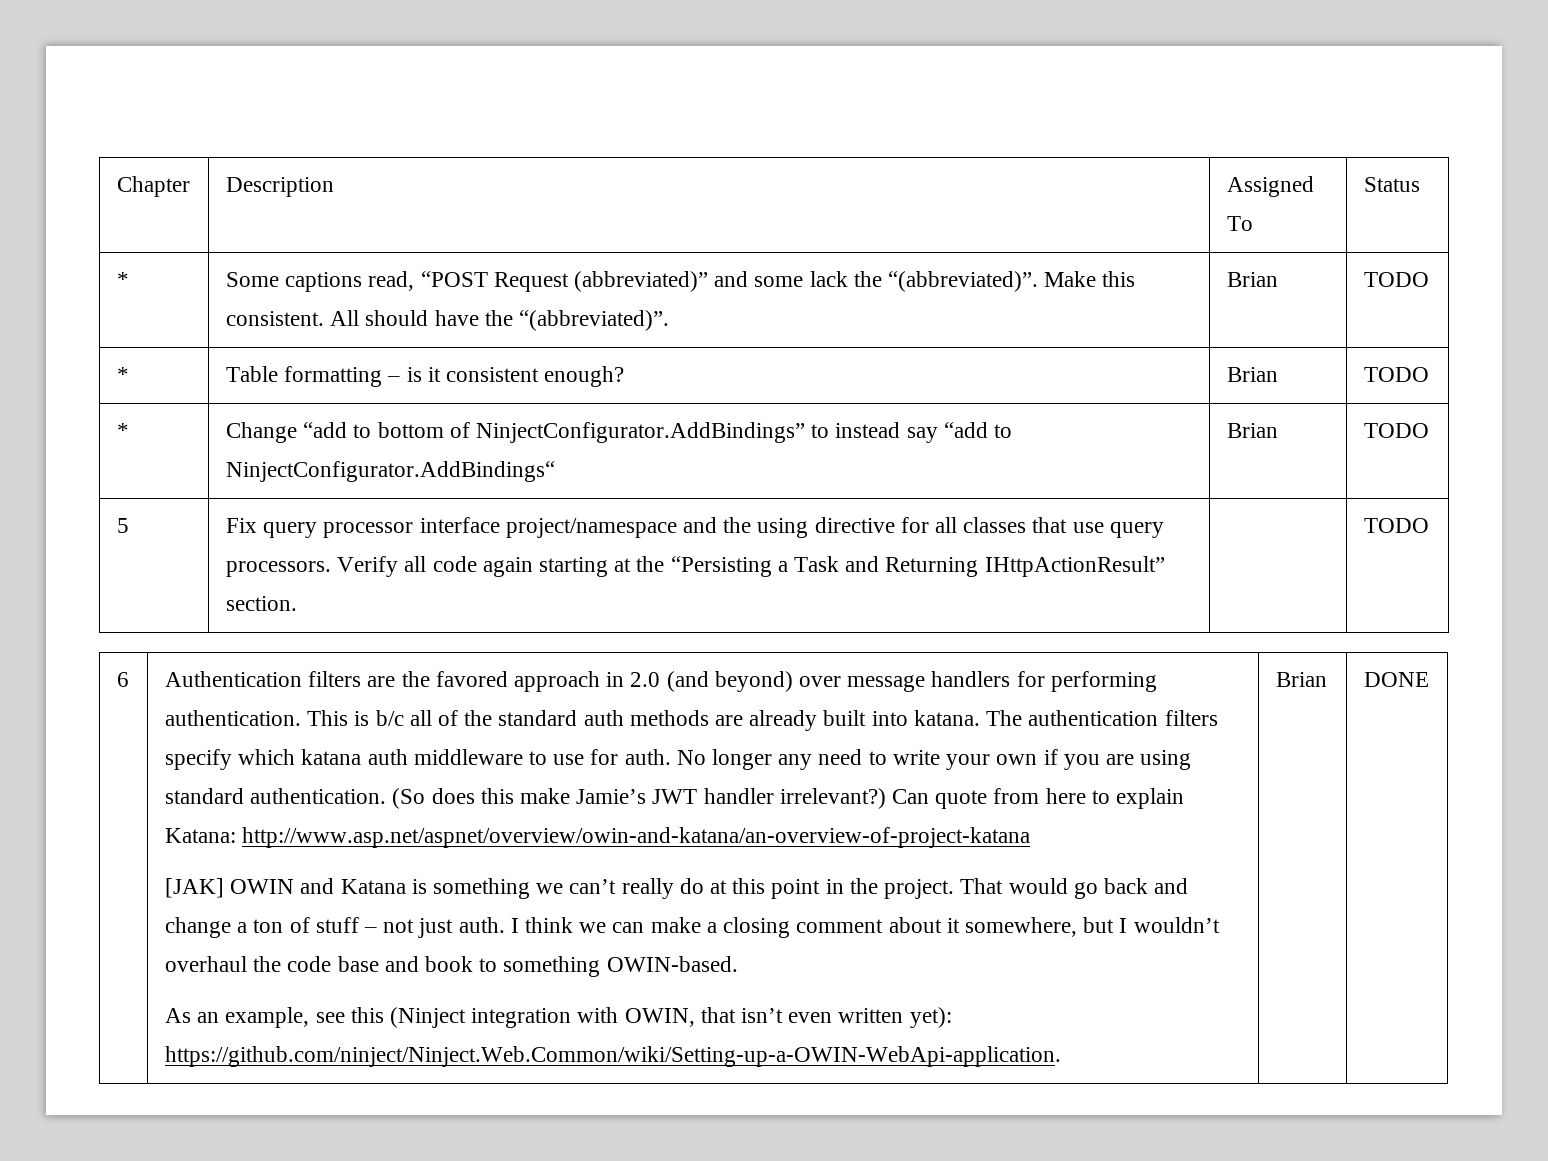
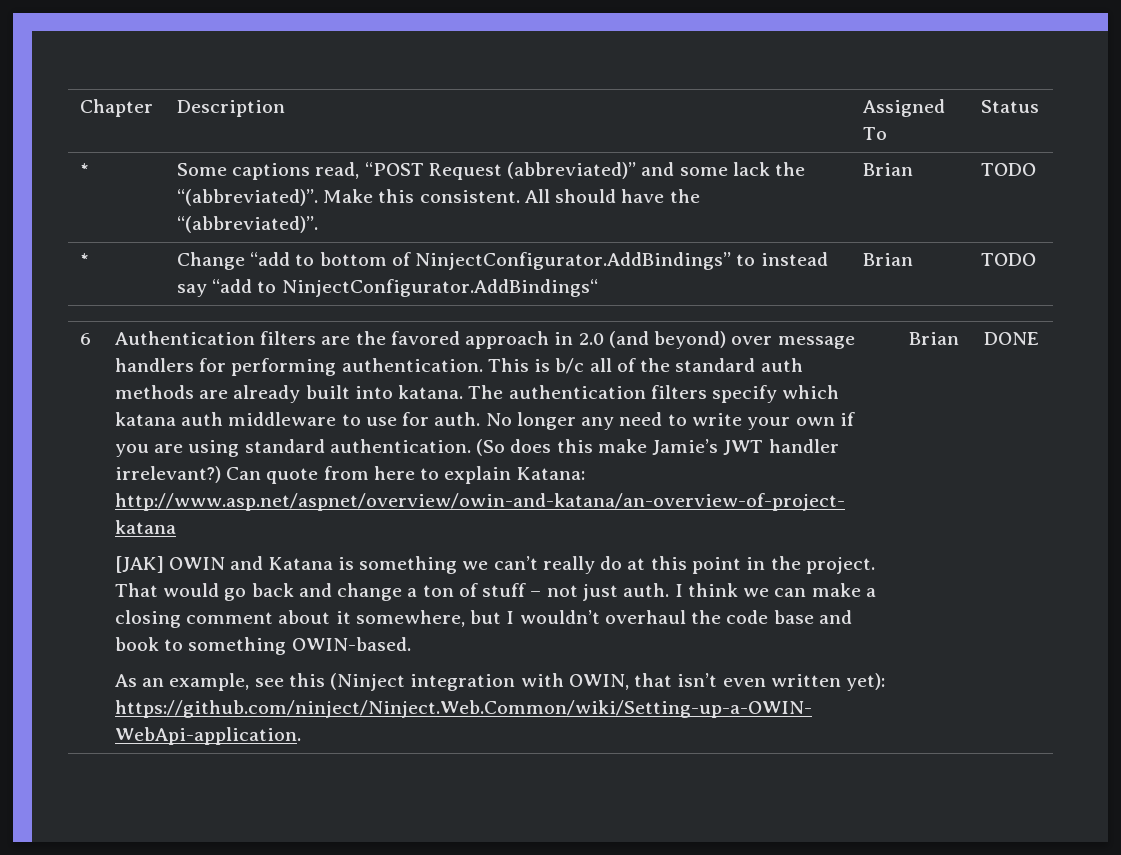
- * | Table formatting – is it consistent enough? | Brian | TODO
- 5 | Fix query processor interface project/namespace and the using directive for all classes that use query processors. Verify all code again starting at the “Persisting a Task and Returning IHttpActionResult” section. | | TODO

